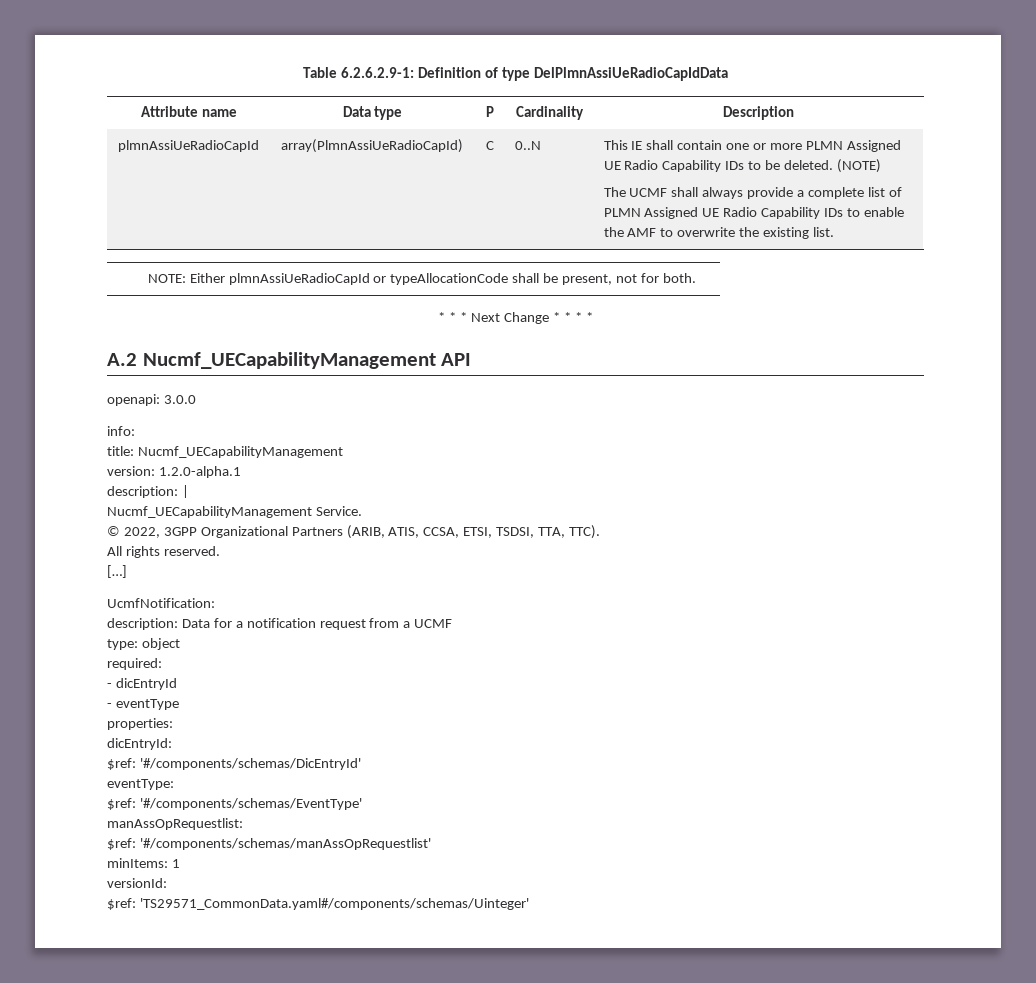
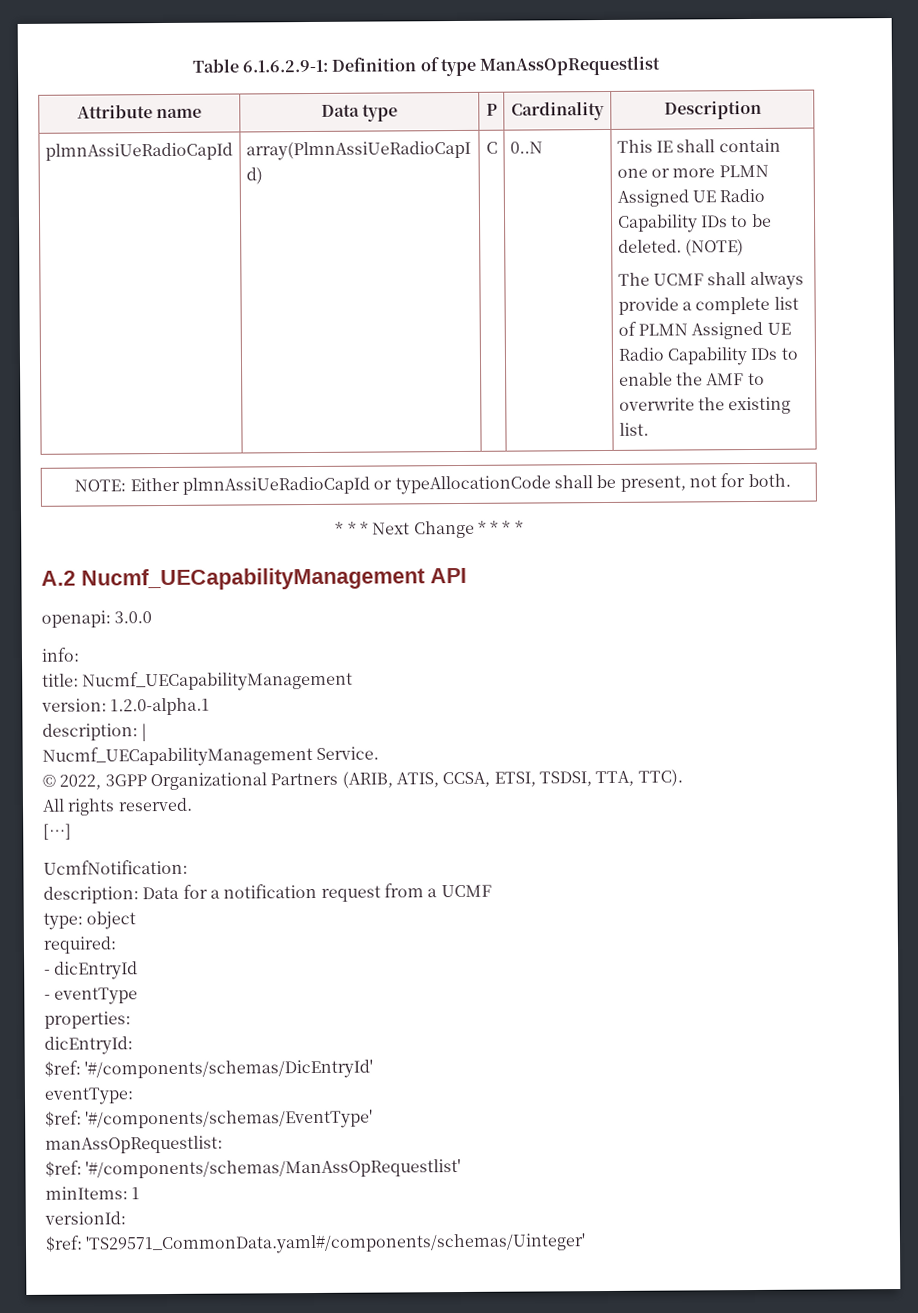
- Table 6.2.6.2.9-1: Definition of type DelPlmnAssiUeRadioCapIdData
+ Table 6.1.6.2.9-1: Definition of type ManAssOpRequestlist
- $ref: '#/components/schemas/manAssOpRequestlist'
+ $ref: '#/components/schemas/ManAssOpRequestlist'

